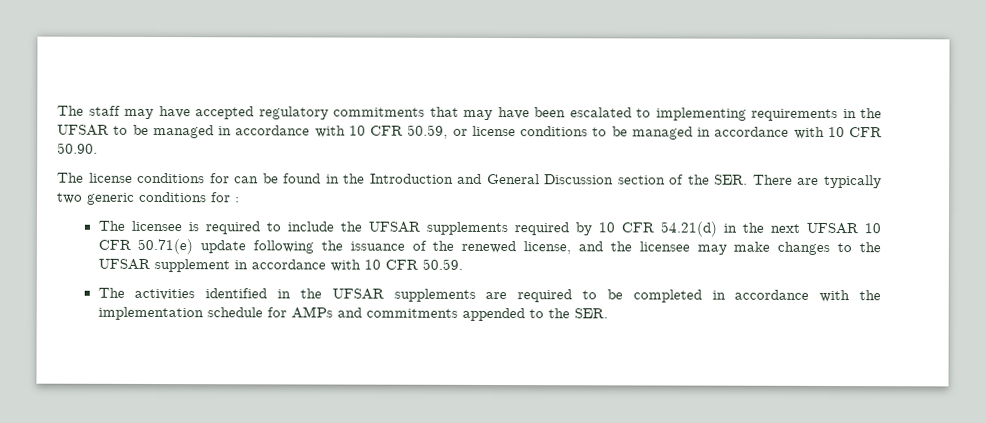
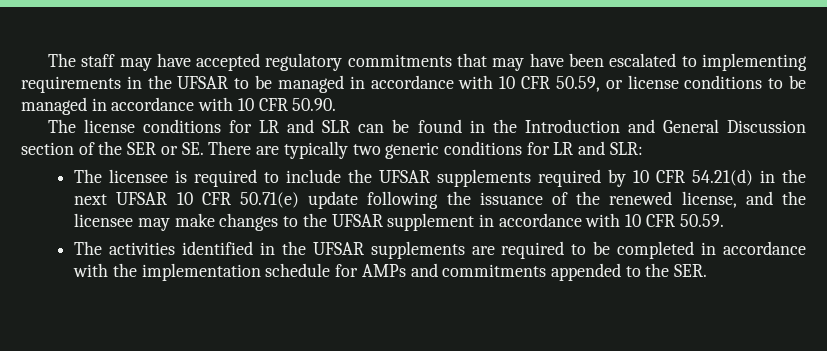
- The license conditions for can be found in the Introduction and General Discussion section of the SER. There are typically two generic conditions for :
+ The license conditions for LR and SLR can be found in the Introduction and General Discussion section of the SER or SE. There are typically two generic conditions for LR and SLR:

